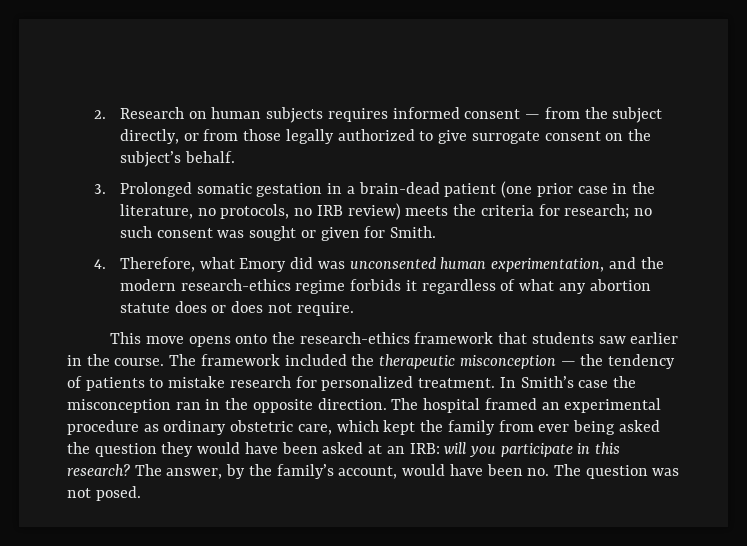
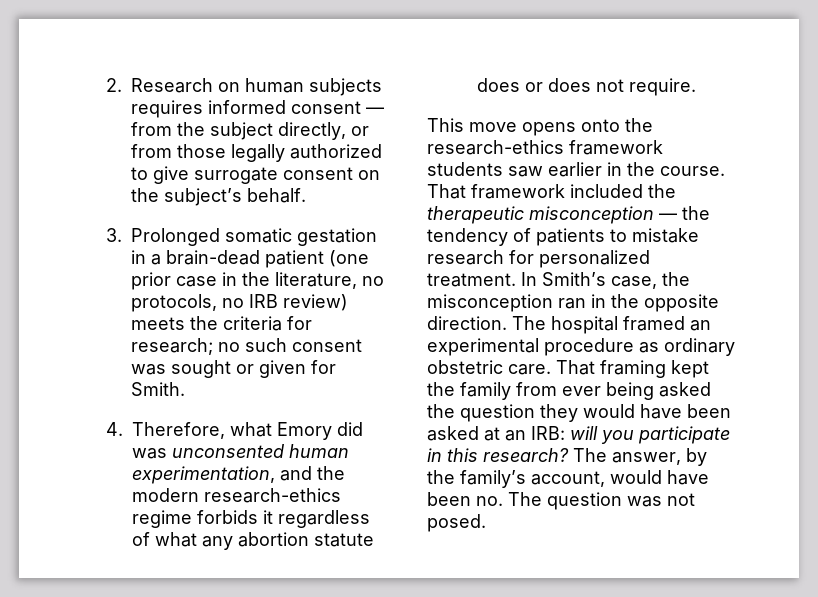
- This move opens onto the research-ethics framework that students saw earlier in the course.
+ This move opens onto the research-ethics framework students saw earlier in the course.
- The framework included the therapeutic misconception — the tendency of patients to mistake research for personalized treatment.
+ That framework included the therapeutic misconception — the tendency of patients to mistake research for personalized treatment.
- In Smith’s case the misconception ran in the opposite direction.
+ In Smith’s case, the misconception ran in the opposite direction.
- The hospital framed an experimental procedure as ordinary obstetric care, which kept the family from ever being asked the question they would have been asked at an IRB: will you participate in this research?
+ The hospital framed an experimental procedure as ordinary obstetric care. That framing kept the family from ever being asked the question they would have been asked at an IRB: will you participate in this research?

